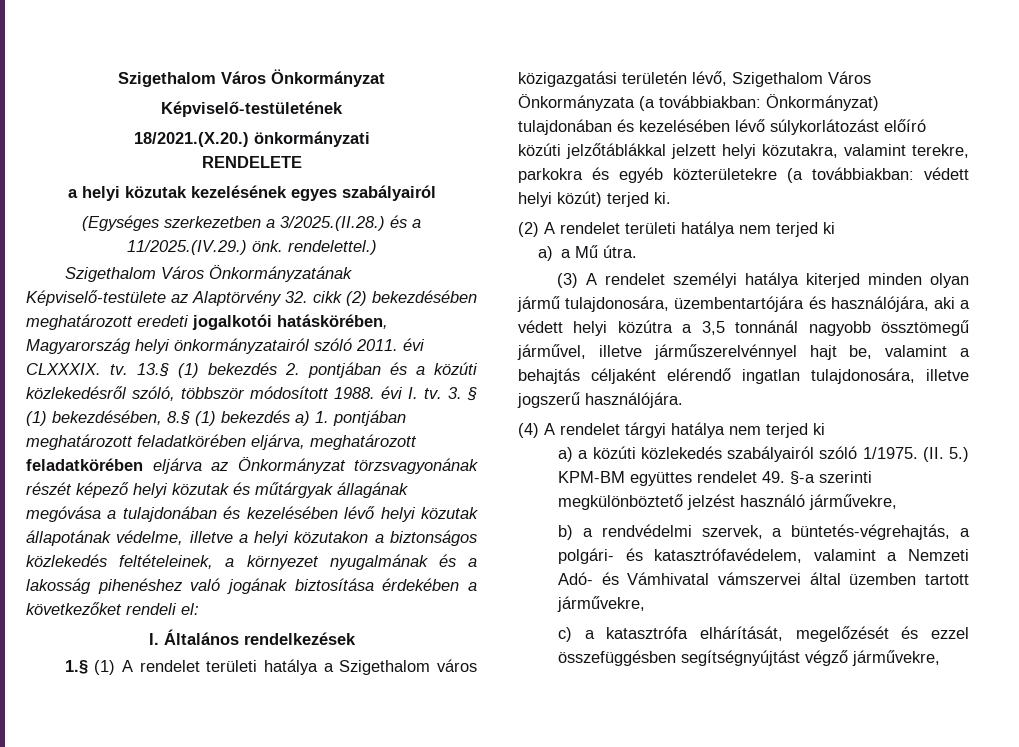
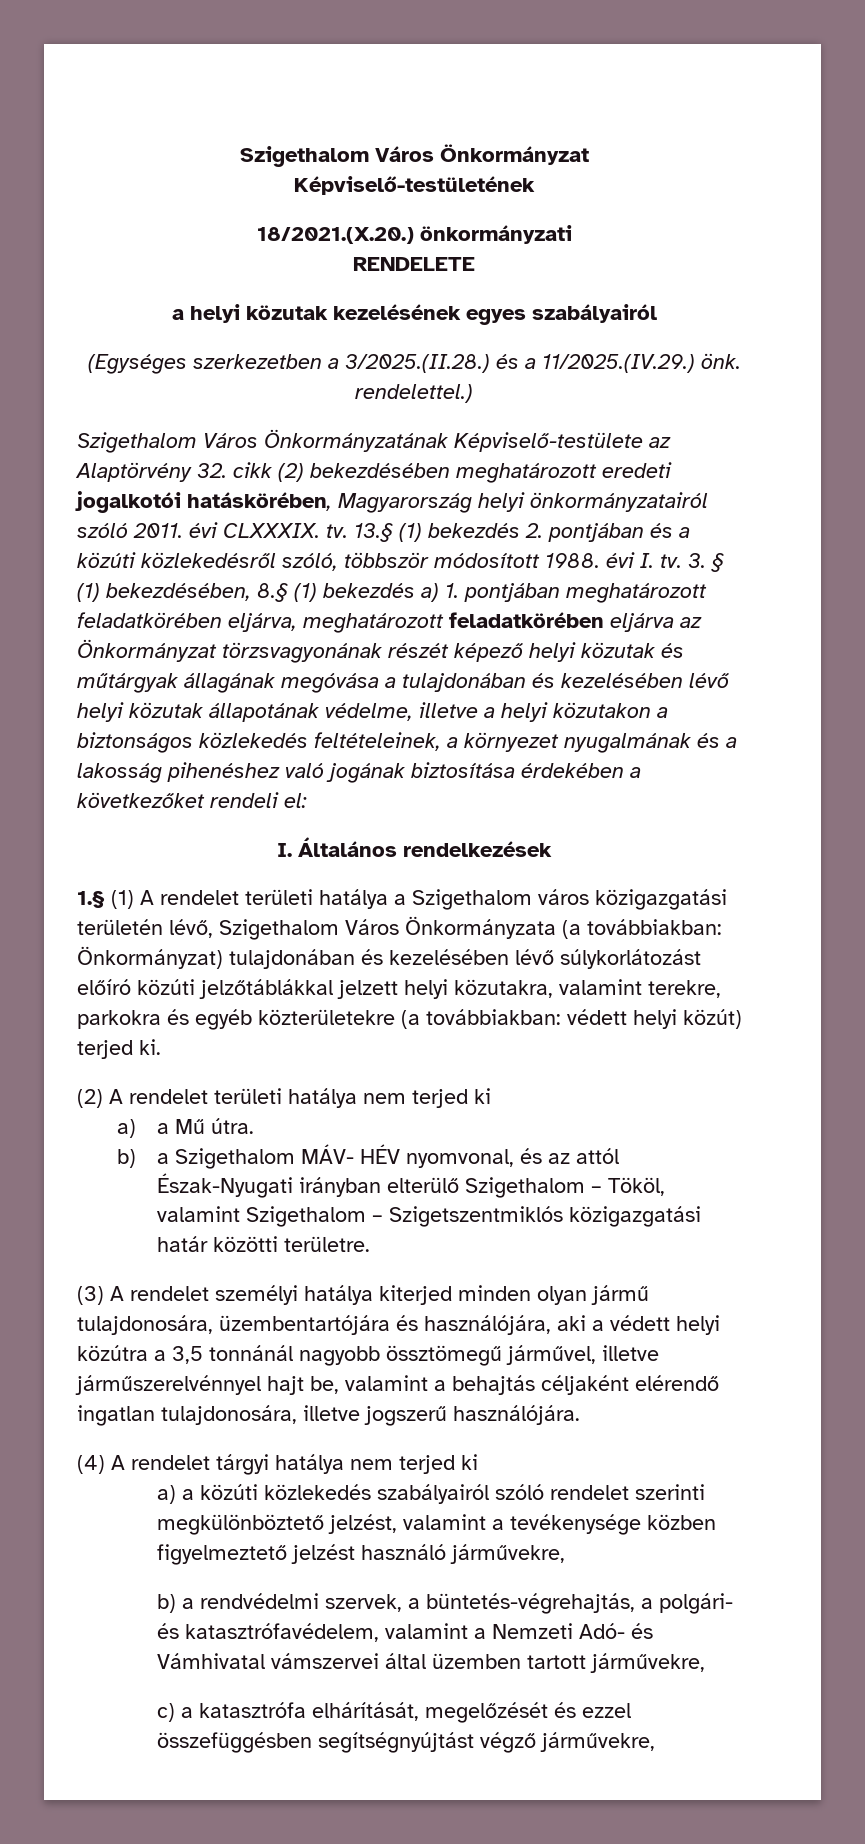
+ b) a Szigethalom MÁV- HÉV nyomvonal, és az attól Észak-Nyugati irányban elterülő Szigethalom – Tököl, valamint Szigethalom – Szigetszentmiklós közigazgatási határ közötti területre.
- a) a közúti közlekedés szabályairól szóló 1/1975. (II. 5.) KPM-BM együttes rendelet 49. §-a szerinti megkülönböztető jelzést használó járművekre,
+ a) a közúti közlekedés szabályairól szóló rendelet szerinti megkülönböztető jelzést, valamint a tevékenysége közben figyelmeztető jelzést használó járművekre,

